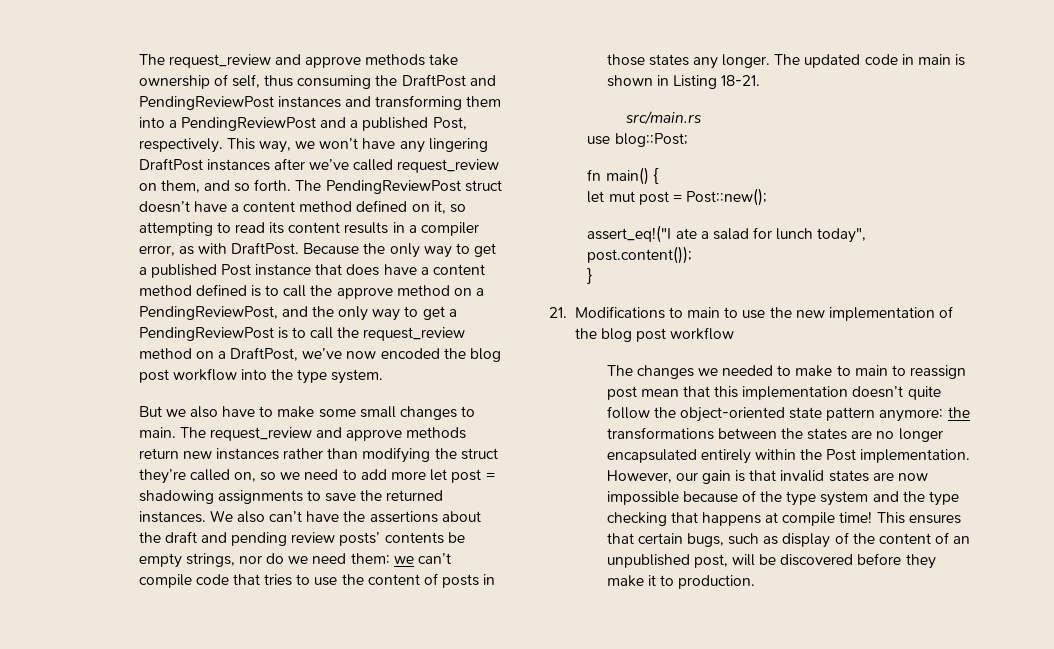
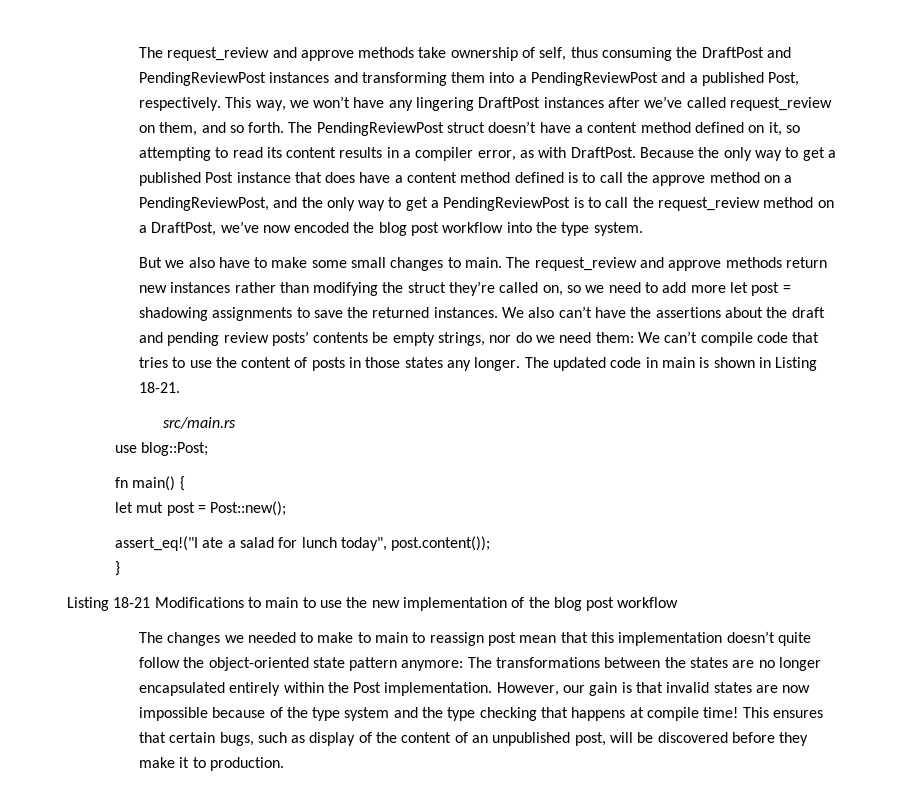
- We also can’t have the assertions about the draft and pending review posts’ contents be empty strings, nor do we need them: we can’t compile code that tries to use the content of posts in those states any longer.
+ We also can’t have the assertions about the draft and pending review posts’ contents be empty strings, nor do we need them: We can’t compile code that tries to use the content of posts in those states any longer.
- 21. Modifications to main to use the new implementation of the blog post workflow
+ Listing 18-21 Modifications to main to use the new implementation of the blog post workflow
- The changes we needed to make to main to reassign post mean that this implementation doesn’t quite follow the object-oriented state pattern anymore: the transformations between the states are no longer encapsulated entirely within the Post implementation.
+ The changes we needed to make to main to reassign post mean that this implementation doesn’t quite follow the object-oriented state pattern anymore: The transformations between the states are no longer encapsulated entirely within the Post implementation.

